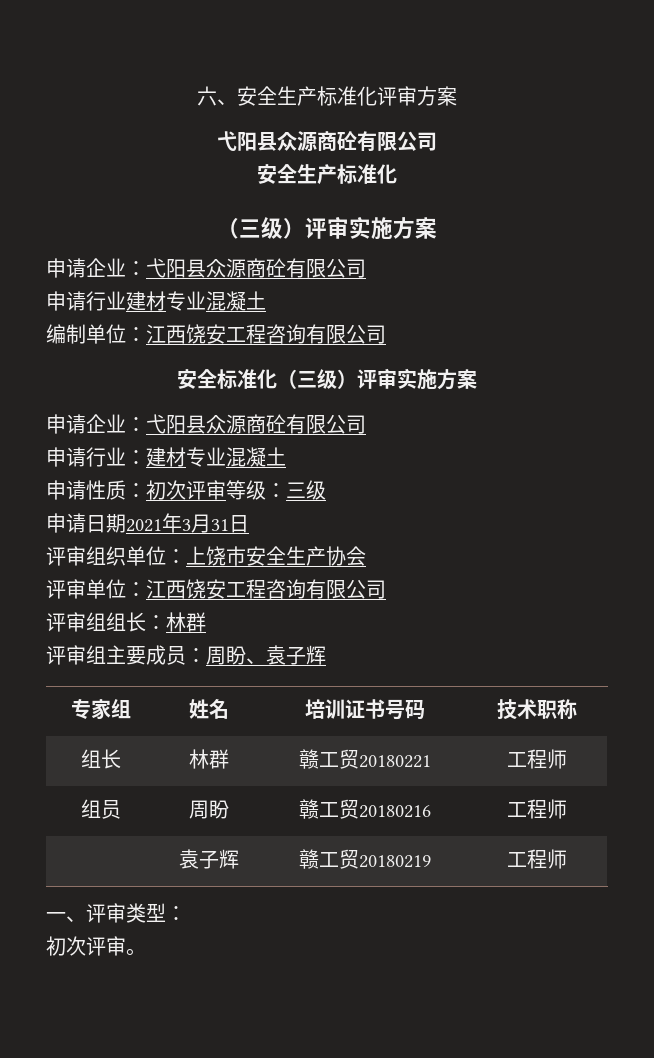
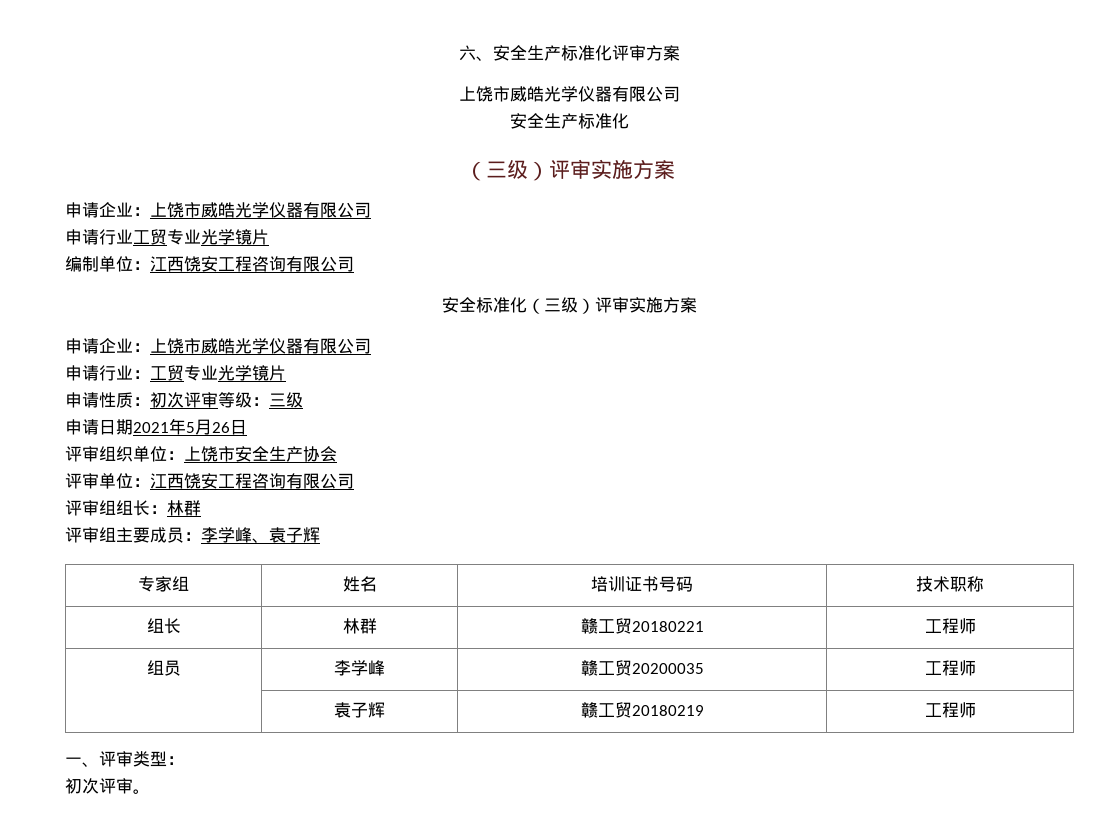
  六、安全生产标准化评审方案
- 弋阳县众源商砼有限公司
+ 上饶市威皓光学仪器有限公司
  安全生产标准化
  （三级）评审实施方案
- 申请企业：弋阳县众源商砼有限公司
- 申请行业建材专业混凝土
+ 申请企业：上饶市威皓光学仪器有限公司
+ 申请行业工贸专业光学镜片
  安全标准化（三级）评审实施方案
- 申请企业：弋阳县众源商砼有限公司
+ 申请企业：上饶市威皓光学仪器有限公司
- 申请行业：建材专业混凝土
+ 申请行业：工贸专业光学镜片
- 申请日期2021年3月31日
+ 申请日期2021年5月26日
- 评审组主要成员：周盼、袁子辉
+ 评审组主要成员：李学峰、袁子辉
- 组员 | 周盼 | 赣工贸20180216 | 工程师
+ 组员 | 李学峰 | 赣工贸20200035 | 工程师

